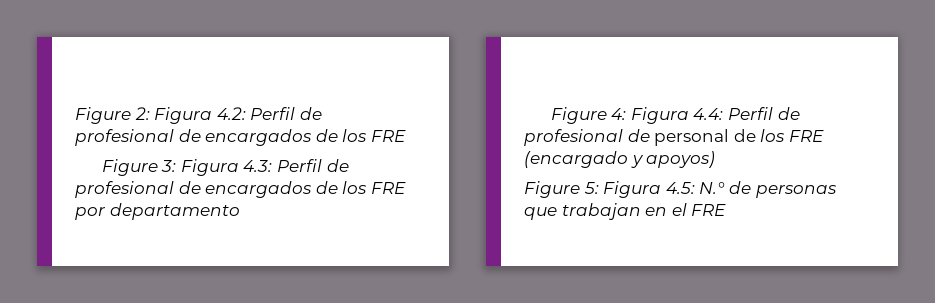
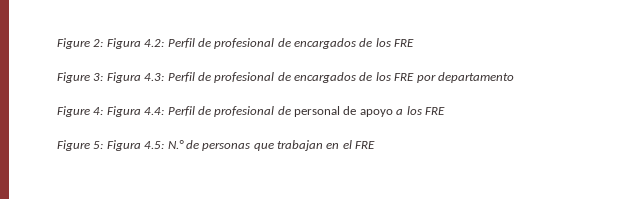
- Figure 4: Figura 4.4: Perfil de profesional de personal de los FRE (encargado y apoyos)
+ Figure 4: Figura 4.4: Perfil de profesional de personal de apoyo a los FRE

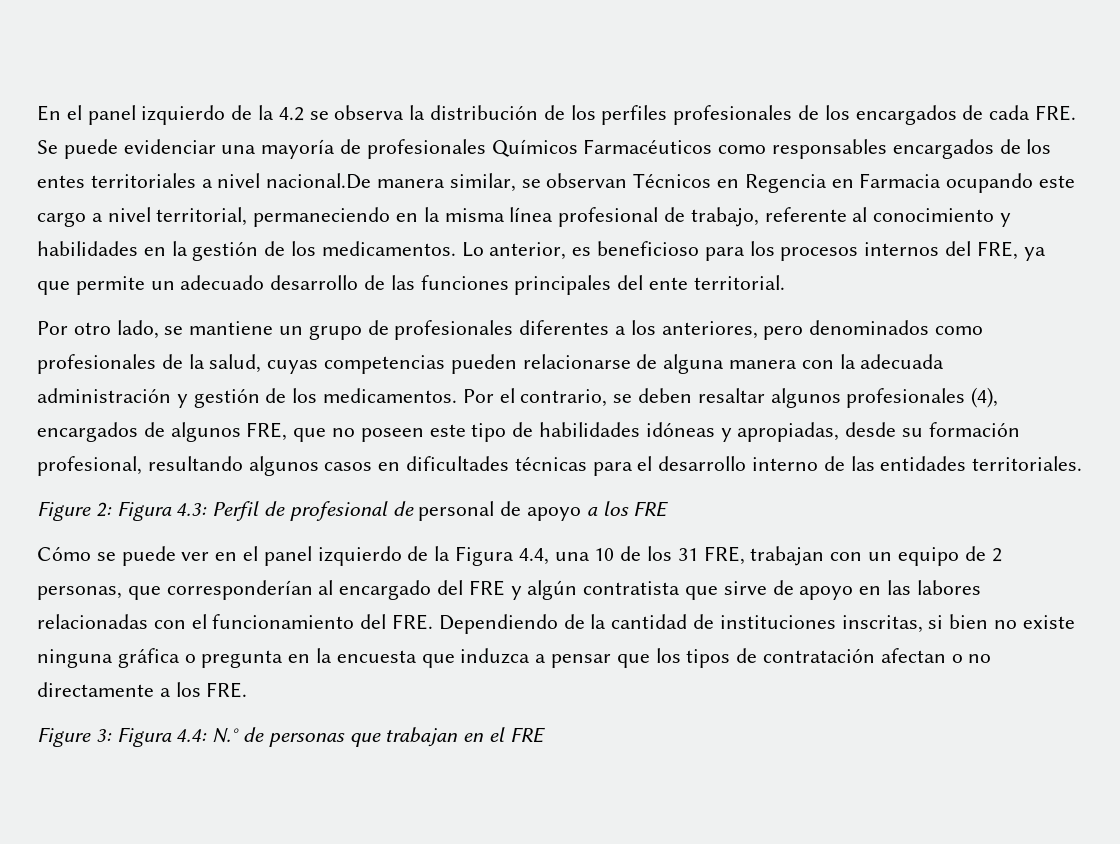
- Figure 2: Figura 4.2: Perfil de profesional de encargados de los FRE
- Figure 3: Figura 4.3: Perfil de profesional de encargados de los FRE por departamento
- Figure 4: Figura 4.4: Perfil de profesional de personal de apoyo a los FRE
+ En el panel izquierdo de la 4.2 se observa la distribución de los perfiles profesionales de los encargados de cada FRE. Se puede evidenciar una mayoría de profesionales Químicos Farmacéuticos como responsables encargados de los entes territoriales a nivel nacional.De manera similar, se observan Técnicos en Regencia en Farmacia ocupando este cargo a nivel territorial, permaneciendo en la misma línea profesional de trabajo, referente al conocimiento y habilidades en la gestión de los medicamentos. Lo anterior, es beneficioso para los procesos internos del FRE, ya que permite un adecuado desarrollo de las funciones principales del ente territorial.
+ Por otro lado, se mantiene un grupo de profesionales diferentes a los anteriores, pero denominados como profesionales de la salud, cuyas competencias pueden relacionarse de alguna manera con la adecuada administración y gestión de los medicamentos. Por el contrario, se deben resaltar algunos profesionales (4), encargados de algunos FRE, que no poseen este tipo de habilidades idóneas y apropiadas, desde su formación profesional, resultando algunos casos en dificultades técnicas para el desarrollo interno de las entidades territoriales.
+ Figure 2: Figura 4.3: Perfil de profesional de personal de apoyo a los FRE
- Figure 5: Figura 4.5: N.° de personas que trabajan en el FRE
+ Cómo se puede ver en el panel izquierdo de la Figura 4.4, una 10 de los 31 FRE, trabajan con un equipo de 2 personas, que corresponderían al encargado del FRE y algún contratista que sirve de apoyo en las labores relacionadas con el funcionamiento del FRE. Dependiendo de la cantidad de instituciones inscritas, si bien no existe ninguna gráfica o pregunta en la encuesta que induzca a pensar que los tipos de contratación afectan o no directamente a los FRE.
+ Figure 3: Figura 4.4: N.° de personas que trabajan en el FRE

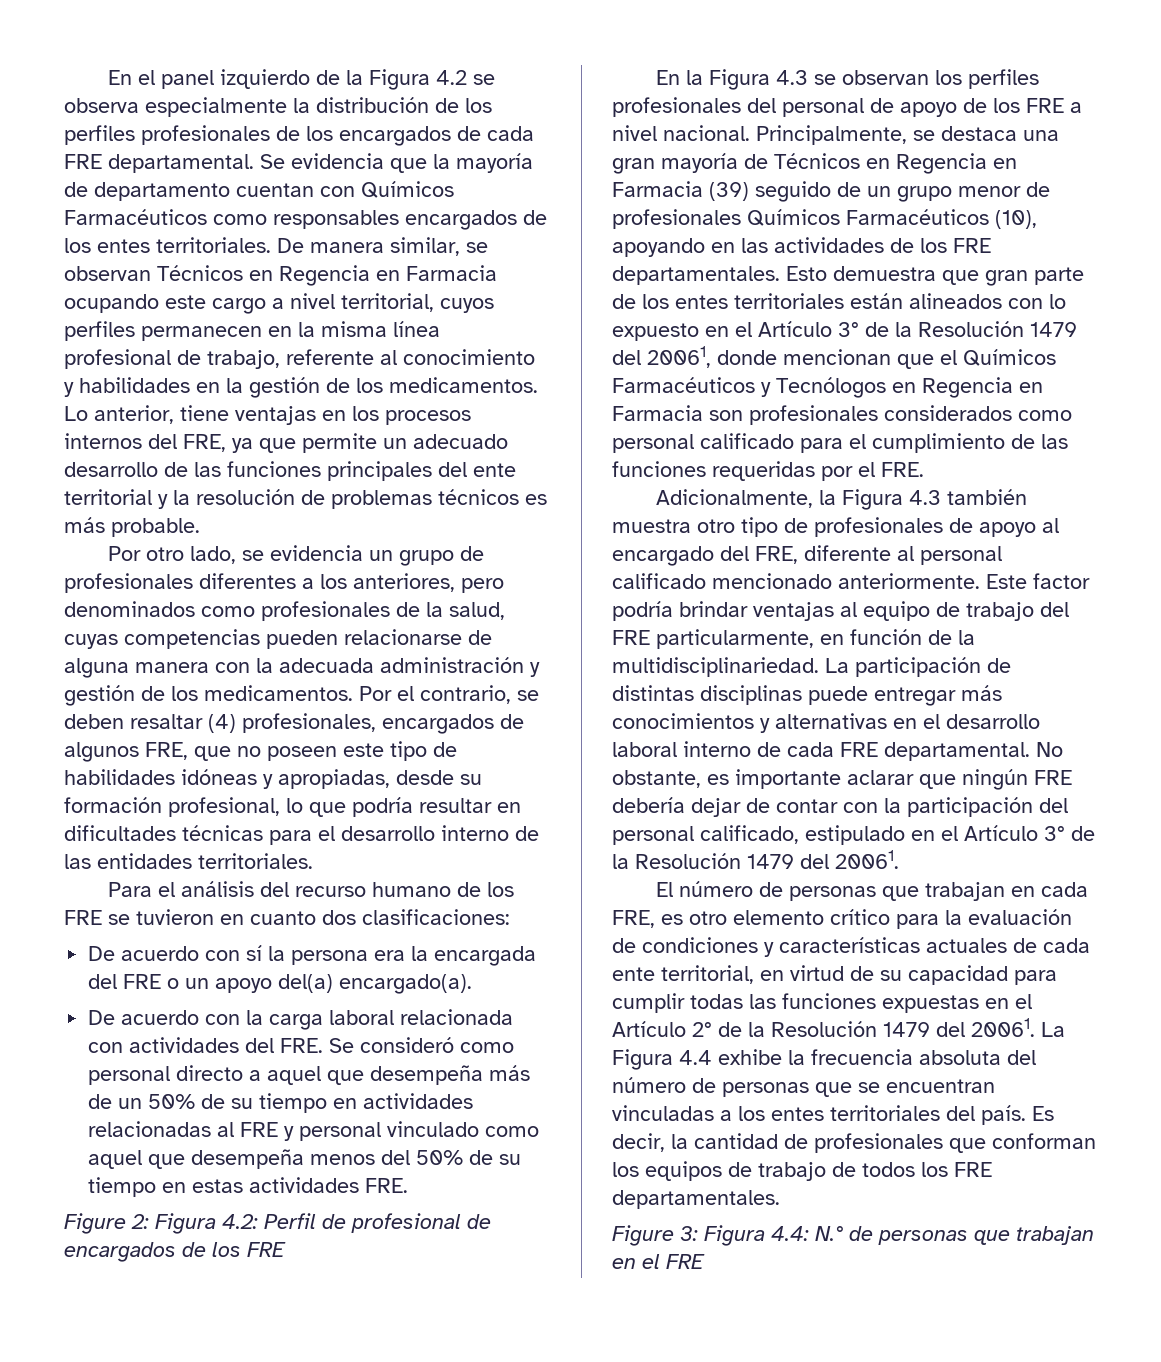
- En el panel izquierdo de la 4.2 se observa la distribución de los perfiles profesionales de los encargados de cada FRE. Se puede evidenciar una mayoría de profesionales Químicos Farmacéuticos como responsables encargados de los entes territoriales a nivel nacional.De manera similar, se observan Técnicos en Regencia en Farmacia ocupando este cargo a nivel territorial, permaneciendo en la misma línea profesional de trabajo, referente al conocimiento y habilidades en la gestión de los medicamentos.
+ En el panel izquierdo de la Figura 4.2 se observa especialmente la distribución de los perfiles profesionales de los encargados de cada FRE departamental. Se evidencia que la mayoría de departamento cuentan con Químicos Farmacéuticos como responsables encargados de los entes territoriales. De manera similar, se observan Técnicos en Regencia en Farmacia ocupando este cargo a nivel territorial, cuyos perfiles permanecen en la misma línea profesional de trabajo, referente al conocimiento y habilidades en la gestión de los medicamentos.
- Lo anterior, es beneficioso para los procesos internos del FRE, ya que permite un adecuado desarrollo de las funciones principales del ente territorial.
+ Lo anterior, tiene ventajas en los procesos internos del FRE, ya que permite un adecuado desarrollo de las funciones principales del ente territorial y la resolución de problemas técnicos es más probable.
- Por otro lado, se mantiene un grupo de profesionales diferentes a los anteriores, pero denominados como profesionales de la salud, cuyas competencias pueden relacionarse de alguna manera con la adecuada administración y gestión de los medicamentos.
+ Por otro lado, se evidencia un grupo de profesionales diferentes a los anteriores, pero denominados como profesionales de la salud, cuyas competencias pueden relacionarse de alguna manera con la adecuada administración y gestión de los medicamentos.
- Por el contrario, se deben resaltar algunos profesionales (4), encargados de algunos FRE, que no poseen este tipo de habilidades idóneas y apropiadas, desde su formación profesional, resultando algunos casos en dificultades técnicas para el desarrollo interno de las entidades territoriales.
+ Por el contrario, se deben resaltar (4) profesionales, encargados de algunos FRE, que no poseen este tipo de habilidades idóneas y apropiadas, desde su formación profesional, lo que podría resultar en dificultades técnicas para el desarrollo interno de las entidades territoriales.
+ Para el análisis del recurso humano de los FRE se tuvieron en cuanto dos clasificaciones:
+ De acuerdo con sí la persona era la encargada del FRE o un apoyo del(a) encargado(a).
+ De acuerdo con la carga laboral relacionada con actividades del FRE. Se consideró como personal directo a aquel que desempeña más de un 50% de su tiempo en actividades relacionadas al FRE y personal vinculado como aquel que desempeña menos del 50% de su tiempo en estas actividades FRE.
- Figure 2: Figura 4.3: Perfil de profesional de personal de apoyo a los FRE
- Cómo se puede ver en el panel izquierdo de la Figura 4.4, una 10 de los 31 FRE, trabajan con un equipo de 2 personas, que corresponderían al encargado del FRE y algún contratista que sirve de apoyo en las labores relacionadas con el funcionamiento del FRE. Dependiendo de la cantidad de instituciones inscritas, si bien no existe ninguna gráfica o pregunta en la encuesta que induzca a pensar que los tipos de contratación afectan o no directamente a los FRE.
+ Figure 2: Figura 4.2: Perfil de profesional de encargados de los FRE
+ En la Figura 4.3 se observan los perfiles profesionales del personal de apoyo de los FRE a nivel nacional. Principalmente, se destaca una gran mayoría de Técnicos en Regencia en Farmacia (39) seguido de un grupo menor de profesionales Químicos Farmacéuticos (10), apoyando en las actividades de los FRE departamentales. Esto demuestra que gran parte de los entes territoriales están alineados con lo expuesto en el Artículo 3° de la Resolución 1479 del 20061, donde mencionan que el Químicos Farmacéuticos y Tecnólogos en Regencia en Farmacia son profesionales considerados como personal calificado para el cumplimiento de las funciones requeridas por el FRE.
+ Adicionalmente, la Figura 4.3 también muestra otro tipo de profesionales de apoyo al encargado del FRE, diferente al personal calificado mencionado anteriormente. Este factor podría brindar ventajas al equipo de trabajo del FRE particularmente, en función de la multidisciplinariedad. La participación de distintas disciplinas puede entregar más conocimientos y alternativas en el desarrollo laboral interno de cada FRE departamental. No obstante, es importante aclarar que ningún FRE debería dejar de contar con la participación del personal calificado, estipulado en el Artículo 3° de la Resolución 1479 del 20061.
+ El número de personas que trabajan en cada FRE, es otro elemento crítico para la evaluación de condiciones y características actuales de cada ente territorial, en virtud de su capacidad para cumplir todas las funciones expuestas en el Artículo 2° de la Resolución 1479 del 20061. La Figura 4.4 exhibe la frecuencia absoluta del número de personas que se encuentran vinculadas a los entes territoriales del país. Es decir, la cantidad de profesionales que conforman los equipos de trabajo de todos los FRE departamentales.

